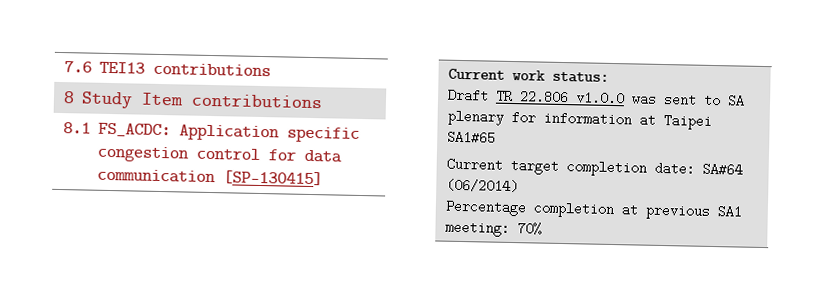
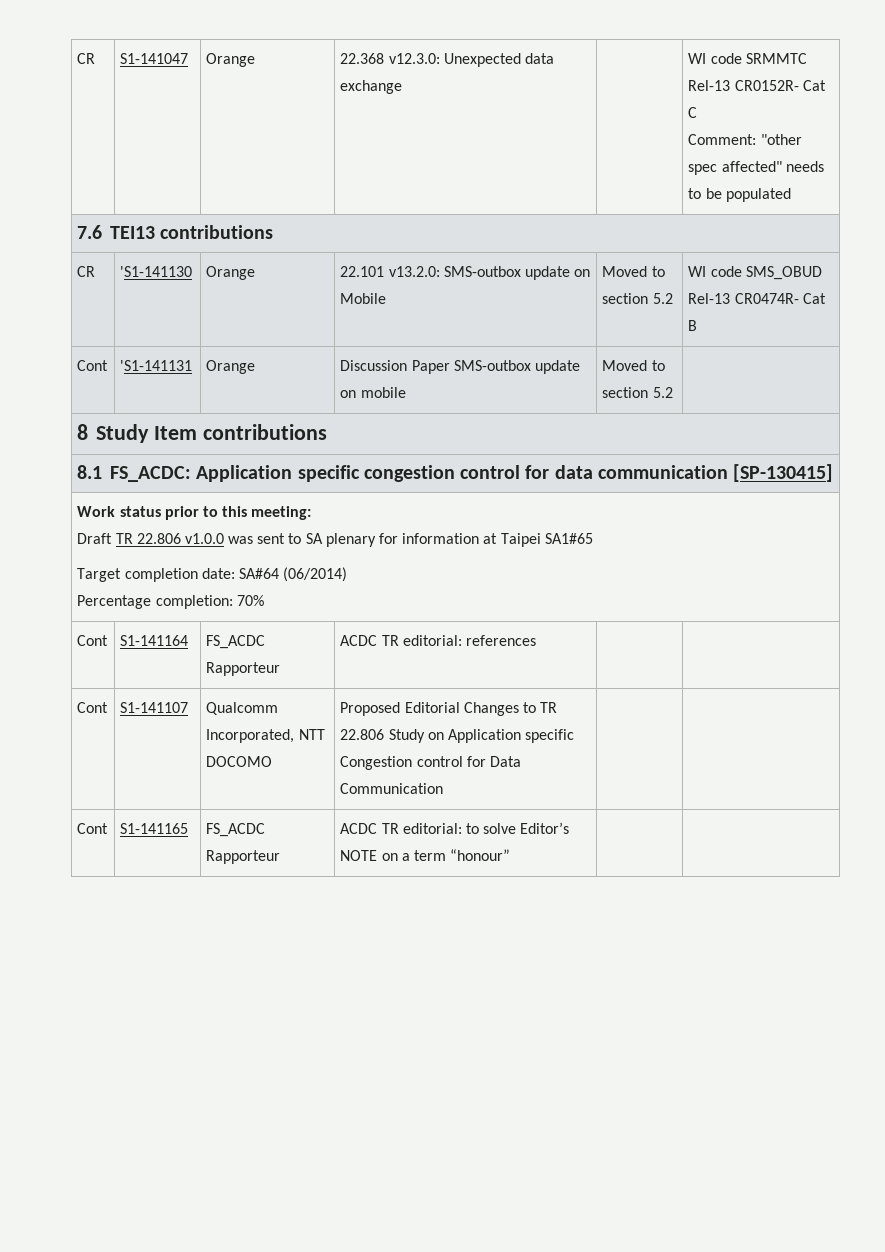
+ CR | S1-141047 | Orange | 22.368 v12.3.0: Unexpected data exchange | | WI code SRMMTC Rel-13 CR0152R- Cat C
+ Comment: "other spec affected" needs to be populated
  7.6 TEI13 contributions
+ CR | 'S1-141130 | Orange | 22.101 v13.2.0: SMS-outbox update on Mobile | Moved to section 5.2 | WI code SMS_OBUD Rel-13 CR0474R- Cat B
+ Cont | 'S1-141131 | Orange | Discussion Paper SMS-outbox update on mobile | Moved to section 5.2 |
- Current work status:
+ Work status prior to this meeting:
  Draft TR 22.806 v1.0.0 was sent to SA plenary for information at Taipei SA1#65
- Current target completion date: SA#64 (06/2014)
- Percentage completion at previous SA1 meeting: 70%
+ Target completion date: SA#64 (06/2014)
+ Percentage completion: 70%
+ Cont | S1-141164 | FS_ACDC Rapporteur | ACDC TR editorial: references | |
+ Cont | S1-141107 | Qualcomm Incorporated, NTT DOCOMO | Proposed Editorial Changes to TR 22.806 Study on Application specific Congestion control for Data Communication | |
+ Cont | S1-141165 | FS_ACDC Rapporteur | ACDC TR editorial: to solve Editor’s NOTE on a term “honour” | |

